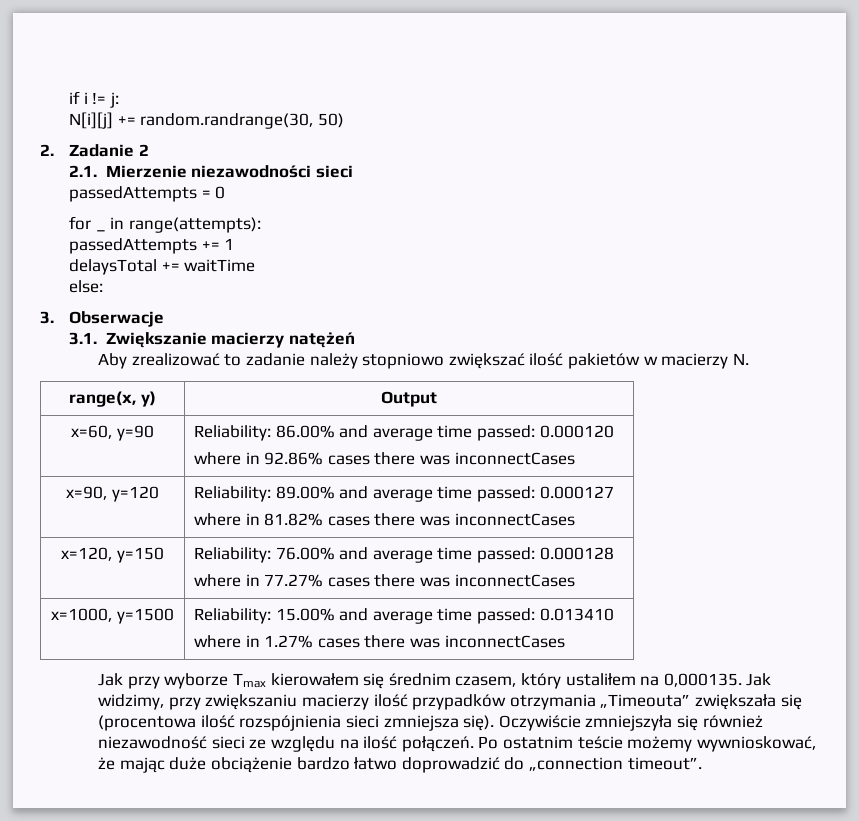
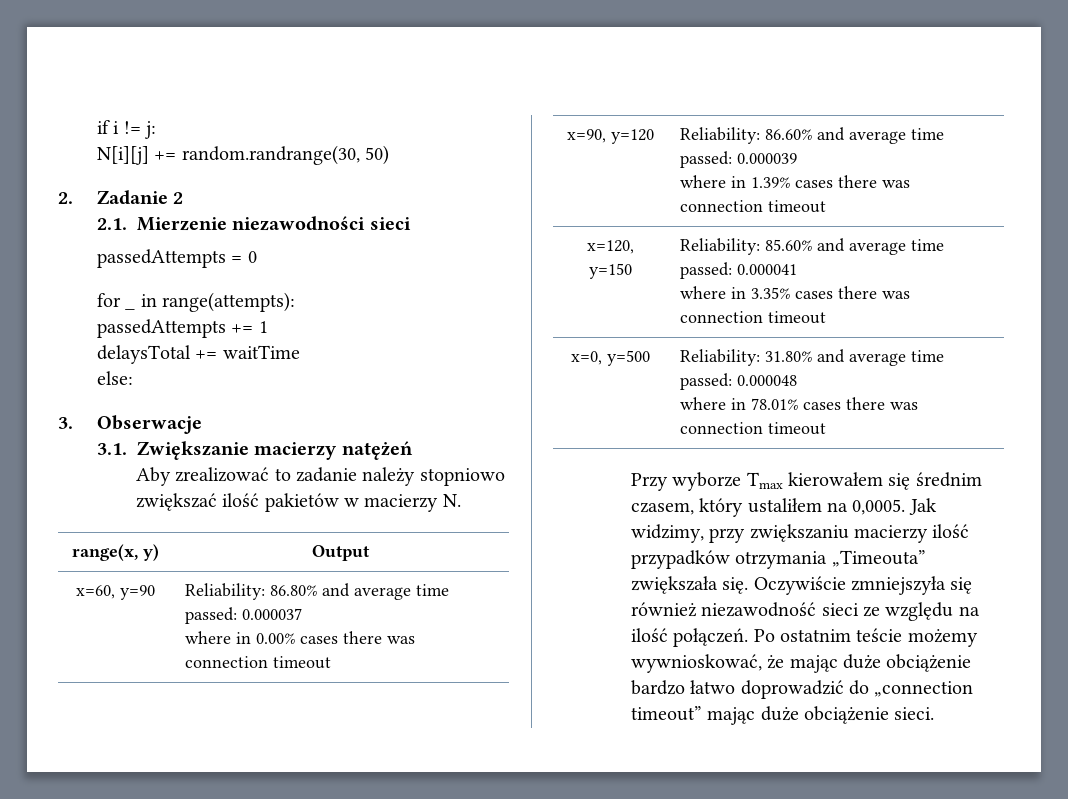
- x=60, y=90 | Reliability: 86.00% and average time passed: 0.000120
- where in 92.86% cases there was inconnectCases
+ x=60, y=90 | Reliability: 86.80% and average time passed: 0.000037
+ where in 0.00% cases there was connection timeout
- x=90, y=120 | Reliability: 89.00% and average time passed: 0.000127
- where in 81.82% cases there was inconnectCases
+ x=90, y=120 | Reliability: 86.60% and average time passed: 0.000039
+ where in 1.39% cases there was connection timeout
- x=120, y=150 | Reliability: 76.00% and average time passed: 0.000128
- where in 77.27% cases there was inconnectCases
- x=1000, y=1500 | Reliability: 15.00% and average time passed: 0.013410
- where in 1.27% cases there was inconnectCases
- Jak przy wyborze Tmax kierowałem się średnim czasem, który ustaliłem na 0,000135.
+ x=120, y=150 | Reliability: 85.60% and average time passed: 0.000041
+ where in 3.35% cases there was connection timeout
+ x=0, y=500 | Reliability: 31.80% and average time passed: 0.000048
+ where in 78.01% cases there was connection timeout
+ Przy wyborze Tmax kierowałem się średnim czasem, który ustaliłem na 0,0005.
- Jak widzimy, przy zwiększaniu macierzy ilość przypadków otrzymania „Timeouta” zwiększała się (procentowa ilość rozspójnienia sieci zmniejsza się).
+ Jak widzimy, przy zwiększaniu macierzy ilość przypadków otrzymania „Timeouta” zwiększała się.
- Po ostatnim teście możemy wywnioskować, że mając duże obciążenie bardzo łatwo doprowadzić do „connection timeout”.
+ Po ostatnim teście możemy wywnioskować, że mając duże obciążenie bardzo łatwo doprowadzić do „connection timeout” mając duże obciążenie sieci.

